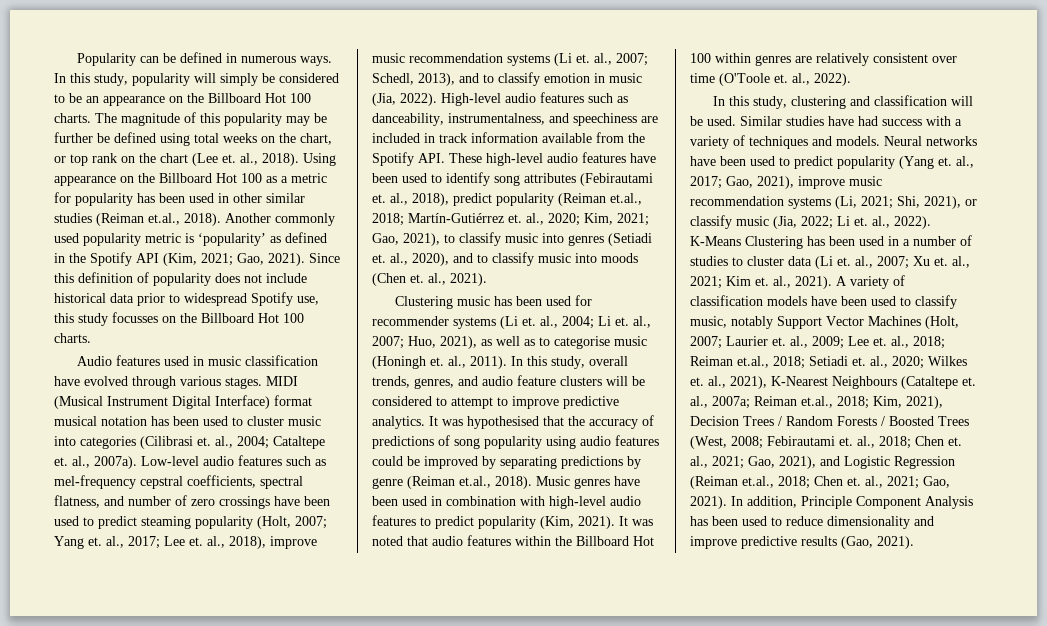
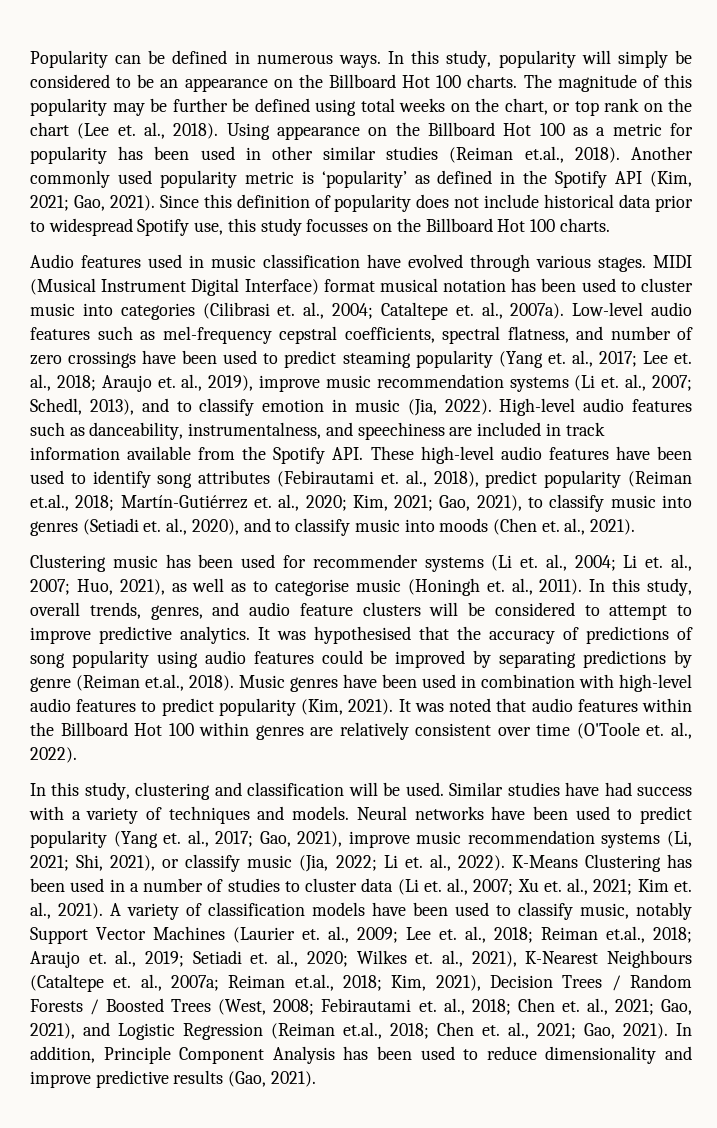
- Low-level audio features such as mel-frequency cepstral coefficients, spectral flatness, and number of zero crossings have been used to predict steaming popularity (Holt, 2007; Yang et. al., 2017; Lee et. al., 2018), improve music recommendation systems (Li et. al., 2007; Schedl, 2013), and to classify emotion in music (Jia, 2022).
+ Low-level audio features such as mel-frequency cepstral coefficients, spectral flatness, and number of zero crossings have been used to predict steaming popularity (Yang et. al., 2017; Lee et. al., 2018; Araujo et. al., 2019), improve music recommendation systems (Li et. al., 2007; Schedl, 2013), and to classify emotion in music (Jia, 2022).
- A variety of classification models have been used to classify music, notably Support Vector Machines (Holt, 2007; Laurier et. al., 2009;
+ A variety of classification models have been used to classify music, notably Support Vector Machines (Laurier et. al., 2009;
+ Araujo et. al., 2019;

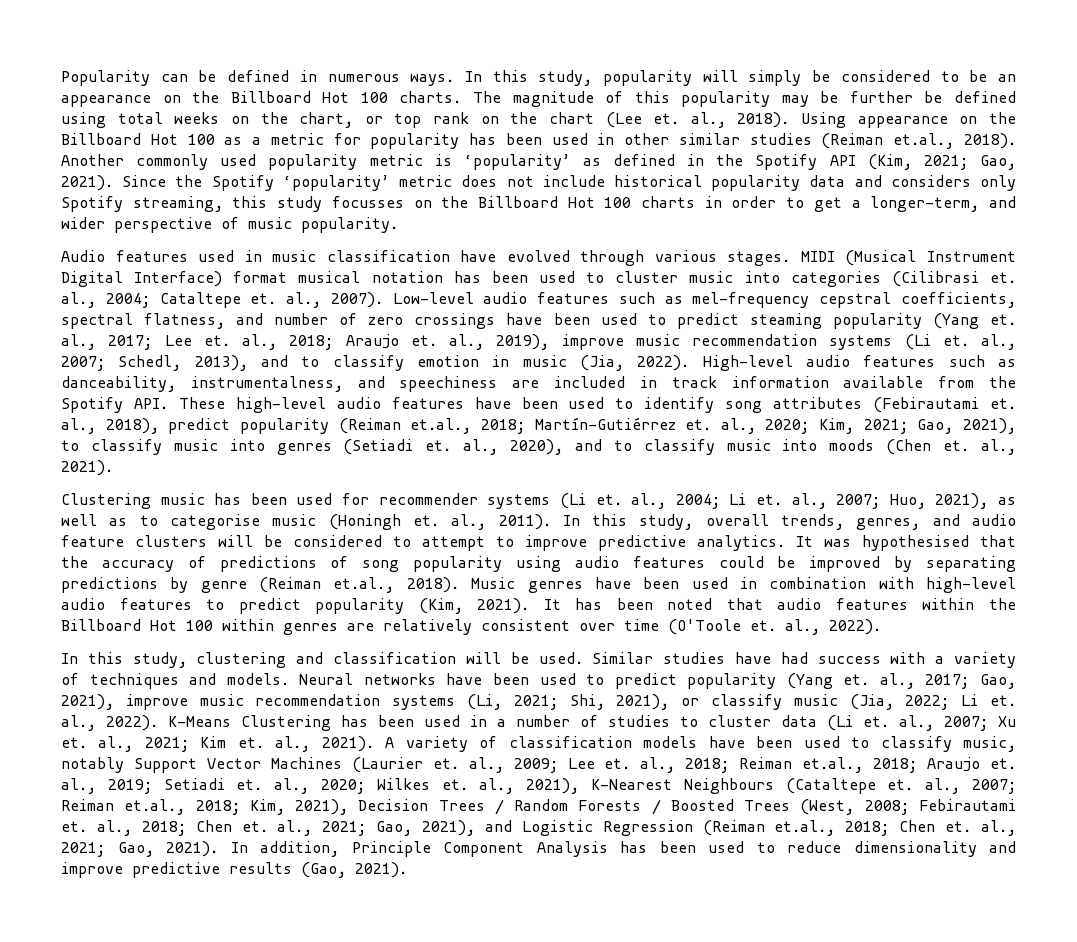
- Since this definition of popularity does not include historical data prior to widespread Spotify use, this study focusses on the Billboard Hot 100 charts.
+ Since the Spotify ‘popularity’ metric does not include historical popularity data and considers only Spotify streaming, this study focusses on the Billboard Hot 100 charts in order to get a longer-term, and wider perspective of music popularity.
- MIDI (Musical Instrument Digital Interface) format musical notation has been used to cluster music into categories (Cilibrasi et. al., 2004; Cataltepe et. al., 2007a).
+ MIDI (Musical Instrument Digital Interface) format musical notation has been used to cluster music into categories (Cilibrasi et. al., 2004; Cataltepe et. al., 2007).
- It was noted that audio features within the Billboard Hot 100 within genres are relatively consistent over time (O'Toole et. al., 2022).
+ It has been noted that audio features within the Billboard Hot 100 within genres are relatively consistent over time (O'Toole et. al., 2022).
- Wilkes et. al., 2021), K-Nearest Neighbours (Cataltepe et. al., 2007a;
+ Wilkes et. al., 2021), K-Nearest Neighbours (Cataltepe et. al., 2007;

